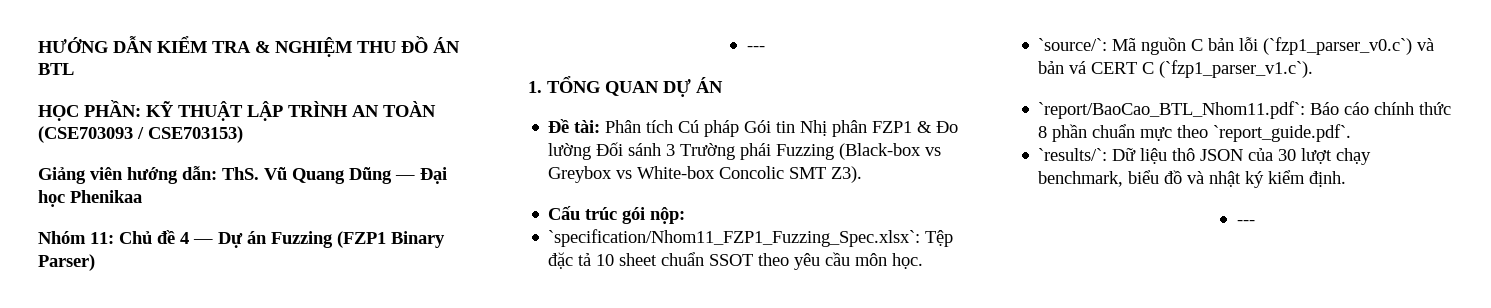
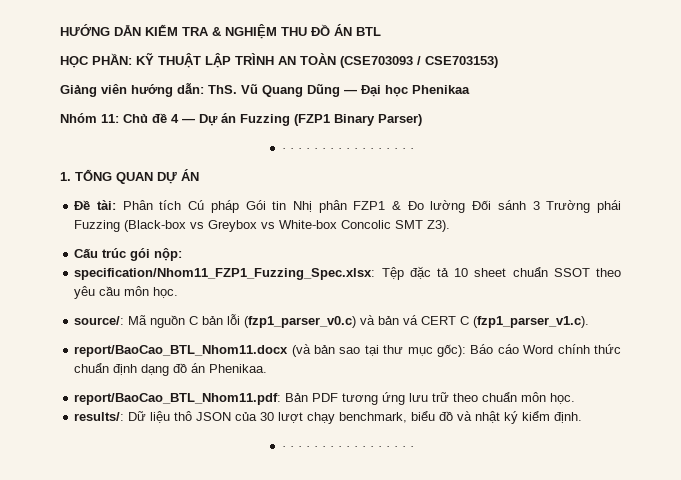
  Nhóm 11: Chủ đề 4 — Dự án Fuzzing (FZP1 Binary Parser)
- ---
+ · · · · · · · · · · · · · · · · ·
- `specification/Nhom11_FZP1_Fuzzing_Spec.xlsx`: Tệp đặc tả 10 sheet chuẩn SSOT theo yêu cầu môn học.
+ specification/Nhom11_FZP1_Fuzzing_Spec.xlsx: Tệp đặc tả 10 sheet chuẩn SSOT theo yêu cầu môn học.
- `source/`: Mã nguồn C bản lỗi (`fzp1_parser_v0.c`) và bản vá CERT C (`fzp1_parser_v1.c`).
- `report/BaoCao_BTL_Nhom11.pdf`: Báo cáo chính thức 8 phần chuẩn mực theo `report_guide.pdf`.
- `results/`: Dữ liệu thô JSON của 30 lượt chạy benchmark, biểu đồ và nhật ký kiểm định.
- ---
+ source/: Mã nguồn C bản lỗi (fzp1_parser_v0.c) và bản vá CERT C (fzp1_parser_v1.c).
+ report/BaoCao_BTL_Nhom11.docx (và bản sao tại thư mục gốc): Báo cáo Word chính thức chuẩn định dạng đồ án Phenikaa.
+ report/BaoCao_BTL_Nhom11.pdf: Bản PDF tương ứng lưu trữ theo chuẩn môn học.
+ results/: Dữ liệu thô JSON của 30 lượt chạy benchmark, biểu đồ và nhật ký kiểm định.
+ · · · · · · · · · · · · · · · · ·

